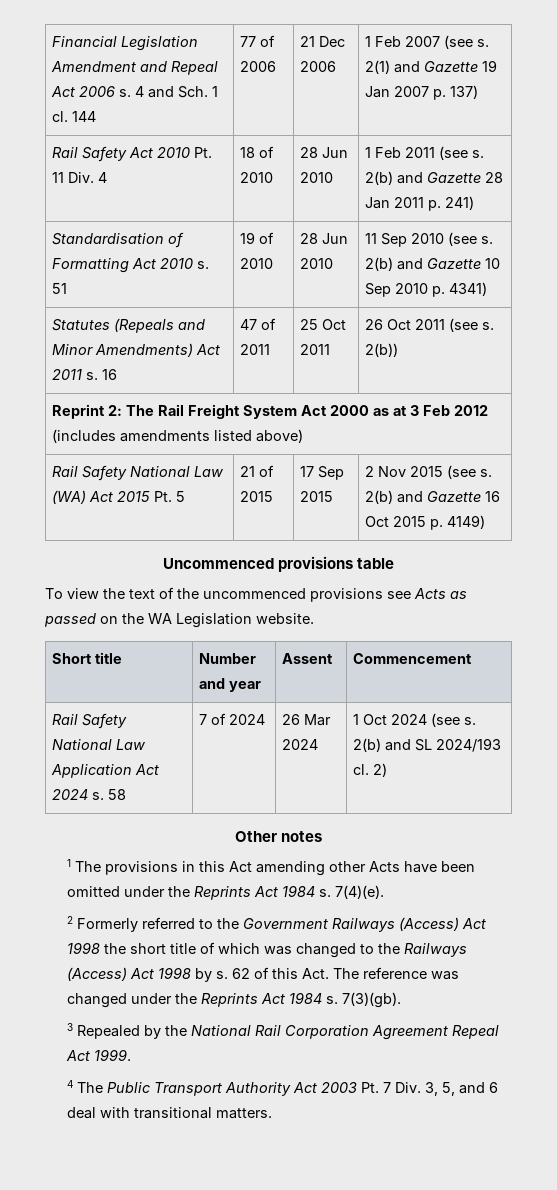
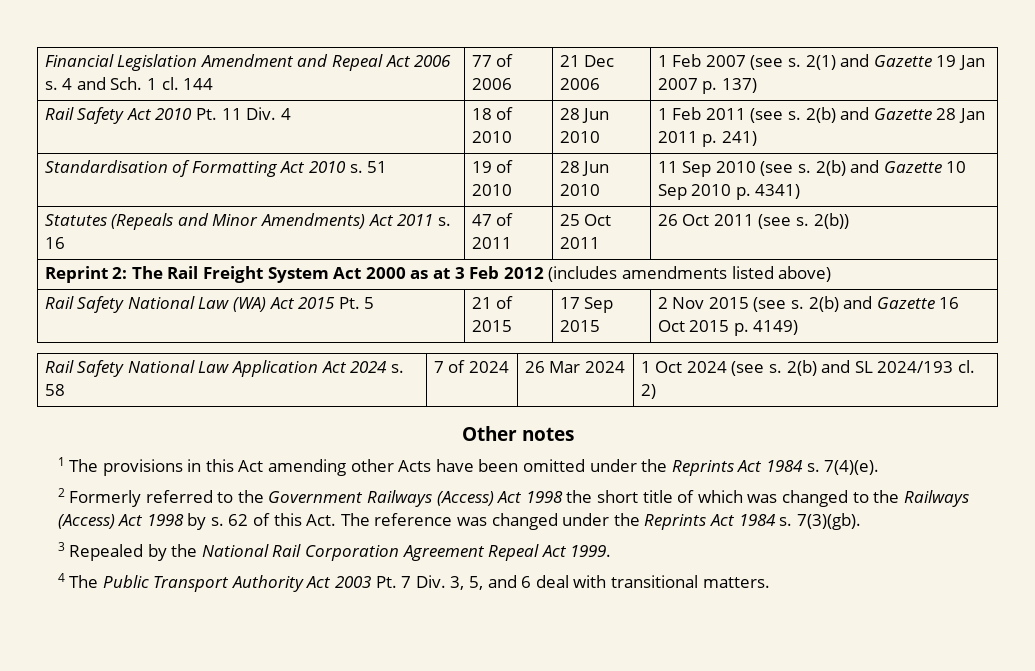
- Uncommenced provisions table
- To view the text of the uncommenced provisions see Acts as passed on the WA Legislation website.
- Short title | Number and year | Assent | Commencement

